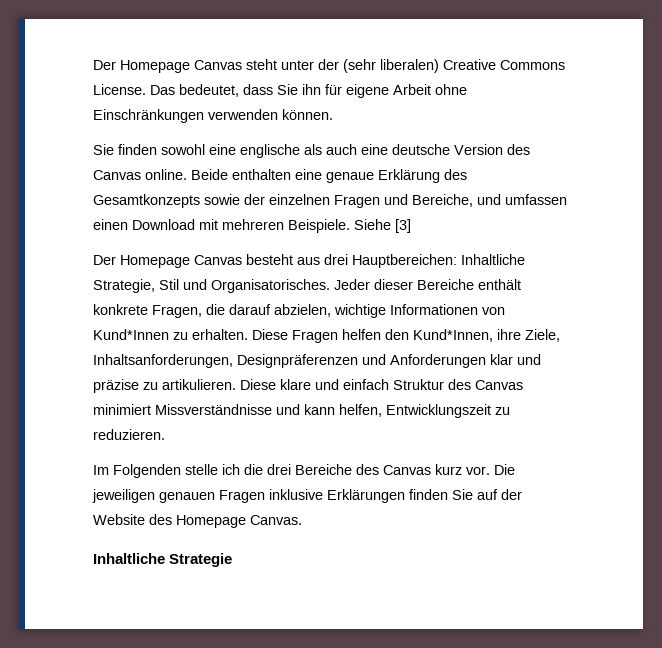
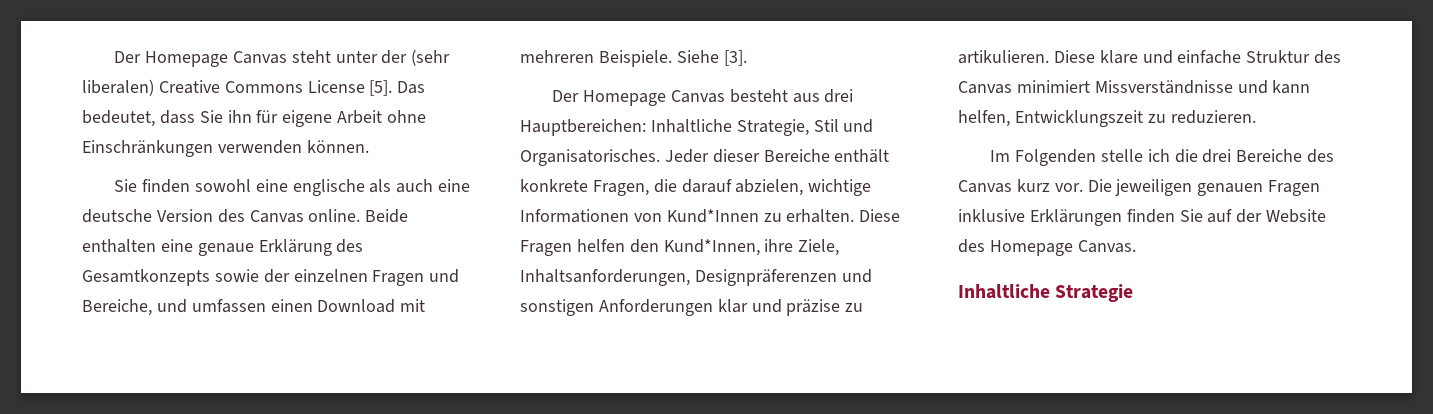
- Der Homepage Canvas steht unter der (sehr liberalen) Creative Commons License.
+ Der Homepage Canvas steht unter der (sehr liberalen) Creative Commons License [5].
- Siehe [3]
+ Siehe [3].
- Diese Fragen helfen den Kund*Innen, ihre Ziele, Inhaltsanforderungen, Designpräferenzen und Anforderungen klar und präzise zu artikulieren.
+ Diese Fragen helfen den Kund*Innen, ihre Ziele, Inhaltsanforderungen, Designpräferenzen und sonstigen Anforderungen klar und präzise zu artikulieren.
- Diese klare und einfach Struktur des Canvas minimiert Missverständnisse und kann helfen, Entwicklungszeit zu reduzieren.
+ Diese klare und einfache Struktur des Canvas minimiert Missverständnisse und kann helfen, Entwicklungszeit zu reduzieren.

